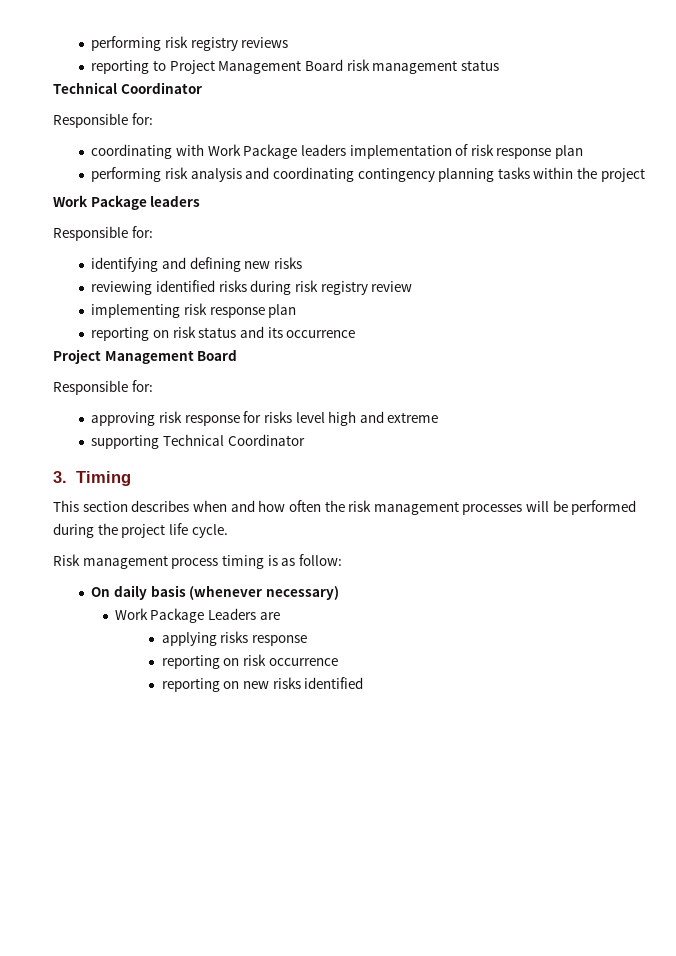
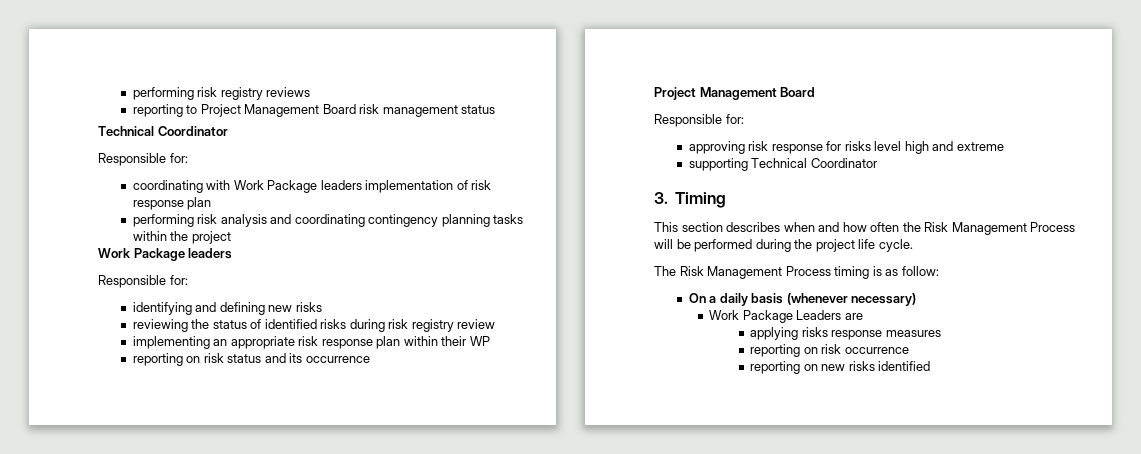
- reviewing identified risks during risk registry review
+ reviewing the status of identified risks during risk registry review
- implementing risk response plan
+ implementing an appropriate risk response plan within their WP
- This section describes when and how often the risk management processes will be performed during the project life cycle.
+ This section describes when and how often the Risk Management Process will be performed during the project life cycle.
- Risk management process timing is as follow:
+ The Risk Management Process timing is as follow:
- On daily basis (whenever necessary)
+ On a daily basis (whenever necessary)
- applying risks response
+ applying risks response measures

